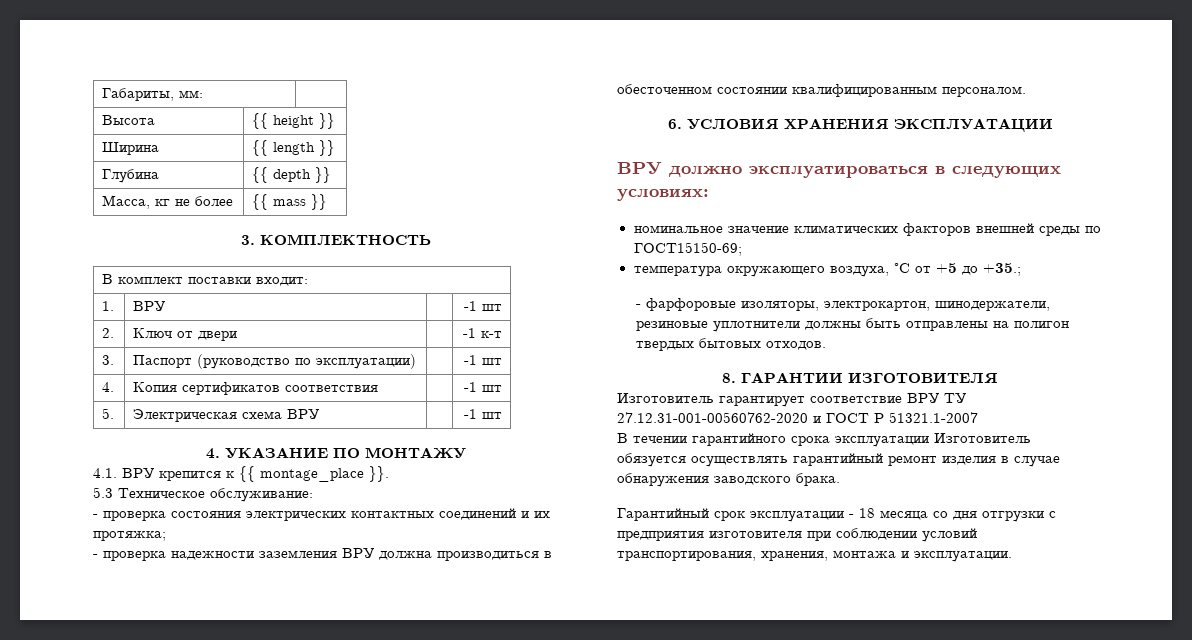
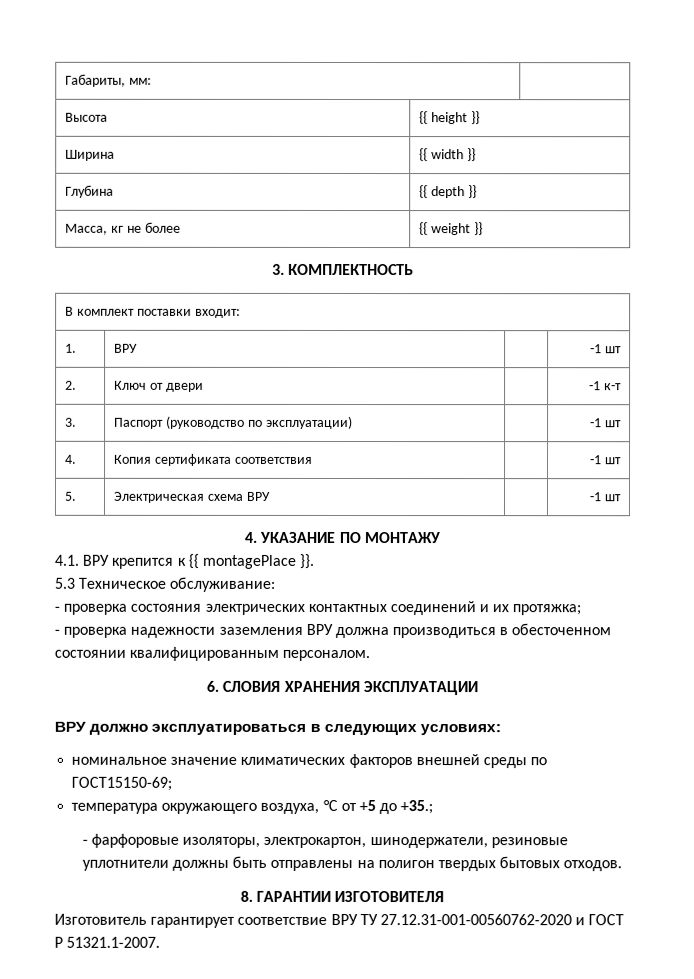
- Ширина | {{ length }}
+ Ширина | {{ width }}
- Масса, кг не более | {{ mass }}
+ Масса, кг не более | {{ weight }}
- 4. | Копия сертификатов соответствия | | -1 шт
+ 4. | Копия сертификата соответствия | | -1 шт
- 4.1. ВРУ крепится к {{ montage_place }}.
+ 4.1. ВРУ крепится к {{ montagePlace }}.
- 6. УСЛОВИЯ ХРАНЕНИЯ ЭКСПЛУАТАЦИИ
+ 6. СЛОВИЯ ХРАНЕНИЯ ЭКСПЛУАТАЦИИ
- Изготовитель гарантирует соответствие ВРУ ТУ 27.12.31-001-00560762-2020 и ГОСТ Р 51321.1-2007
- В течении гарантийного срока эксплуатации Изготовитель обязуется осуществлять гарантийный ремонт изделия в случае обнаружения заводского брака.
- Гарантийный срок эксплуатации - 18 месяца со дня отгрузки с предприятия изготовителя при соблюдении условий транспортирования, хранения, монтажа и эксплуатации.
+ Изготовитель гарантирует соответствие ВРУ ТУ 27.12.31-001-00560762-2020 и ГОСТ Р 51321.1-2007.

